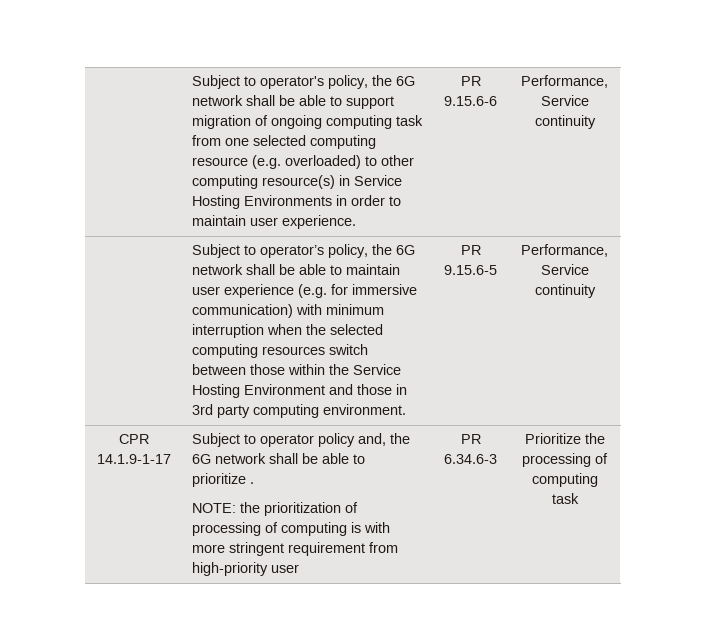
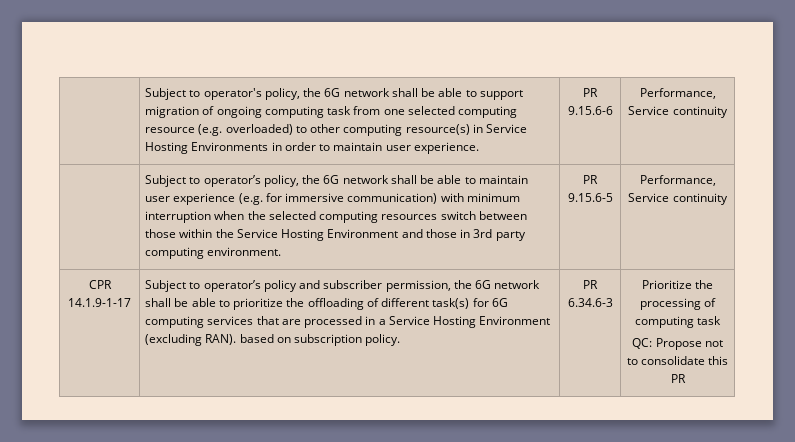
- Subject to operator policy and, the 6G network shall be able to prioritize .
- NOTE: the prioritization of processing of computing is with more stringent requirement from high-priority user
+ Subject to operator’s policy and subscriber permission, the 6G network shall be able to prioritize the offloading of different task(s) for 6G computing services that are processed in a Service Hosting Environment (excluding RAN). based on subscription policy.
+ QC: Propose not to consolidate this PR

